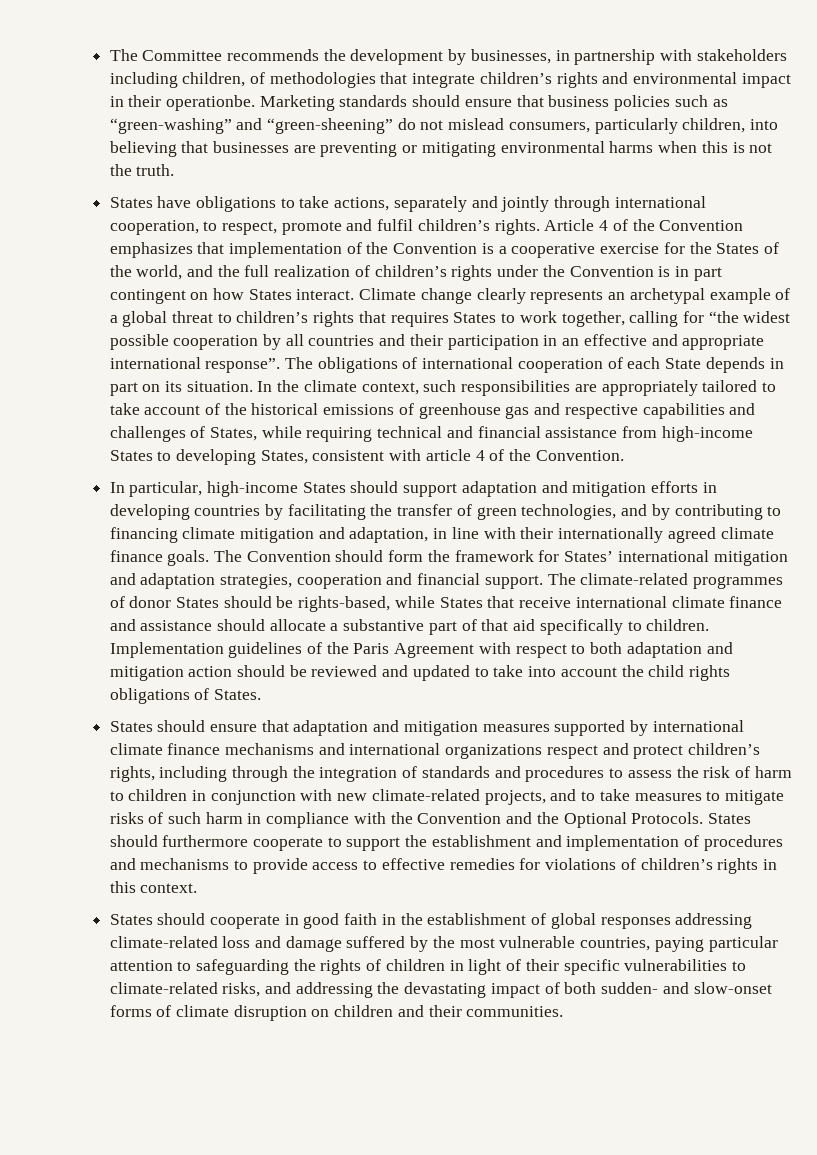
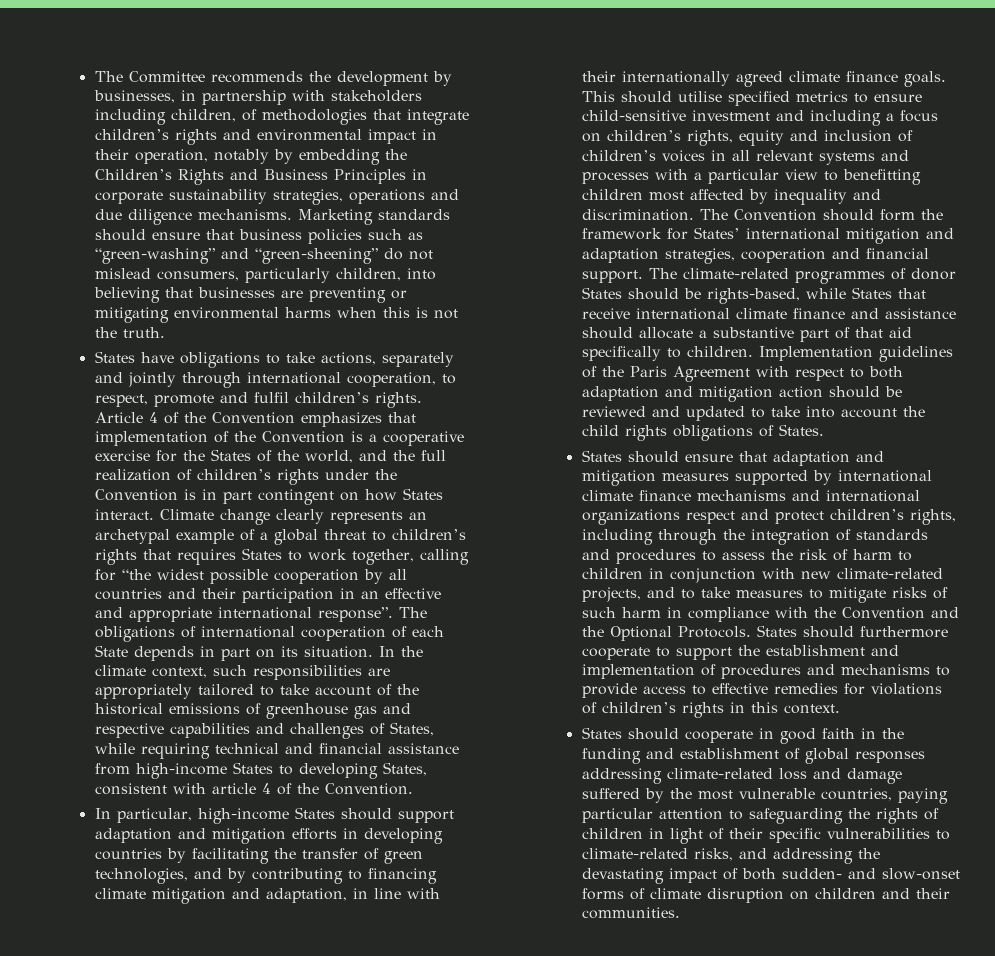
- The Committee recommends the development by businesses, in partnership with stakeholders including children, of methodologies that integrate children’s rights and environmental impact in their operationbe.
+ The Committee recommends the development by businesses, in partnership with stakeholders including children, of methodologies that integrate children’s rights and environmental impact in their operation, notably by embedding the Children’s Rights and Business Principles in corporate sustainability strategies, operations and due diligence mechanisms.
+ This should utilise specified metrics to ensure child-sensitive investment and including a focus on children’s rights, equity and inclusion of children’s voices in all relevant systems and processes with a particular view to benefitting children most affected by inequality and discrimination.
- States should cooperate in good faith in the establishment of global responses addressing climate-related loss and damage suffered by the most vulnerable countries, paying particular attention to safeguarding the rights of children in light of their specific vulnerabilities to climate-related risks, and addressing the devastating impact of both sudden- and slow-onset forms of climate disruption on children and their communities.
+ States should cooperate in good faith in the funding and establishment of global responses addressing climate-related loss and damage suffered by the most vulnerable countries, paying particular attention to safeguarding the rights of children in light of their specific vulnerabilities to climate-related risks, and addressing the devastating impact of both sudden- and slow-onset forms of climate disruption on children and their communities.

